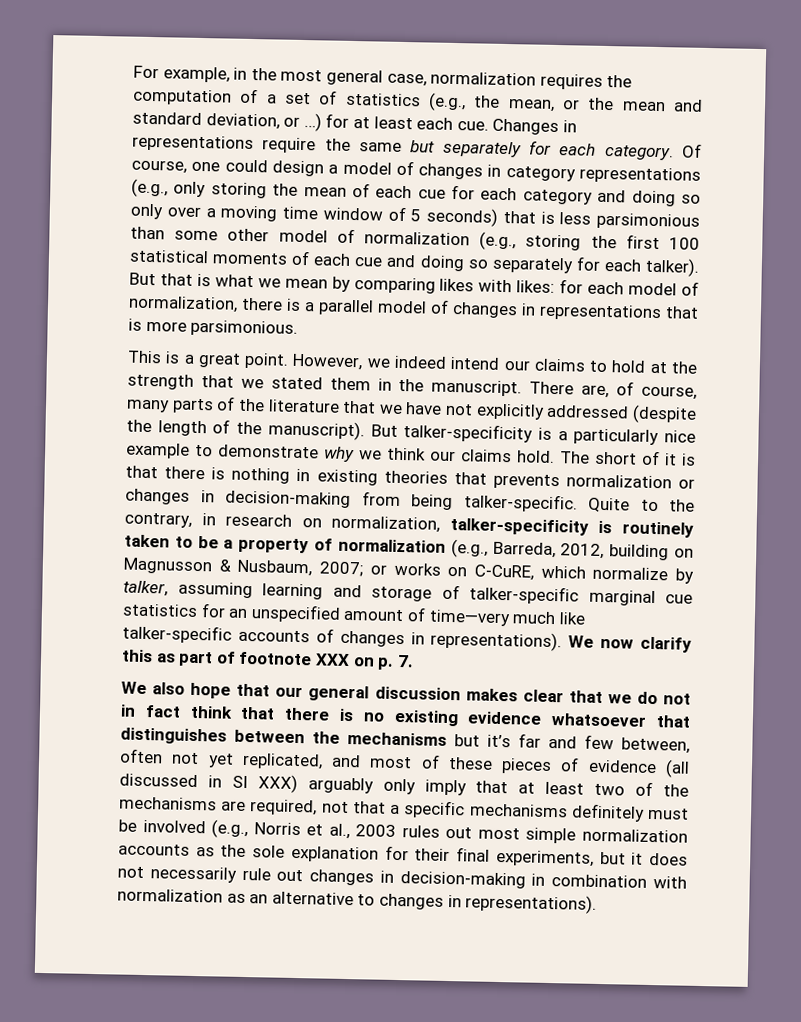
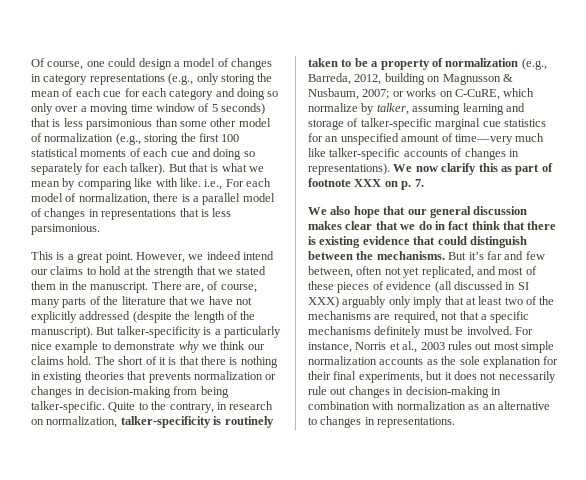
- For example, in the most general case, normalization requires the computation of a set of statistics (e.g., the mean, or the mean and standard deviation, or …) for at least each cue. Changes in representations require the same but separately for each category.
- But that is what we mean by comparing likes with likes: for each model of normalization, there is a parallel model of changes in representations that is more parsimonious.
+ But that is what we mean by comparing like with like. i.e., For each model of normalization, there is a parallel model of changes in representations that is less parsimonious.
- We also hope that our general discussion makes clear that we do not in fact think that there is no existing evidence whatsoever that distinguishes between the mechanisms but it’s far and few between, often not yet replicated, and most of these pieces of evidence (all discussed in SI XXX) arguably only imply that at least two of the mechanisms are required, not that a specific mechanisms definitely must be involved (e.g., Norris et al., 2003 rules out most simple normalization accounts as the sole explanation for their final experiments, but it does not necessarily rule out changes in decision-making in combination with normalization as an alternative to changes in representations).
+ We also hope that our general discussion makes clear that we do in fact think that there is existing evidence that could distinguish between the mechanisms. But it’s far and few between, often not yet replicated, and most of these pieces of evidence (all discussed in SI XXX) arguably only imply that at least two of the mechanisms are required, not that a specific mechanisms definitely must be involved. For instance, Norris et al., 2003 rules out most simple normalization accounts as the sole explanation for their final experiments, but it does not necessarily rule out changes in decision-making in combination with normalization as an alternative to changes in representations.

